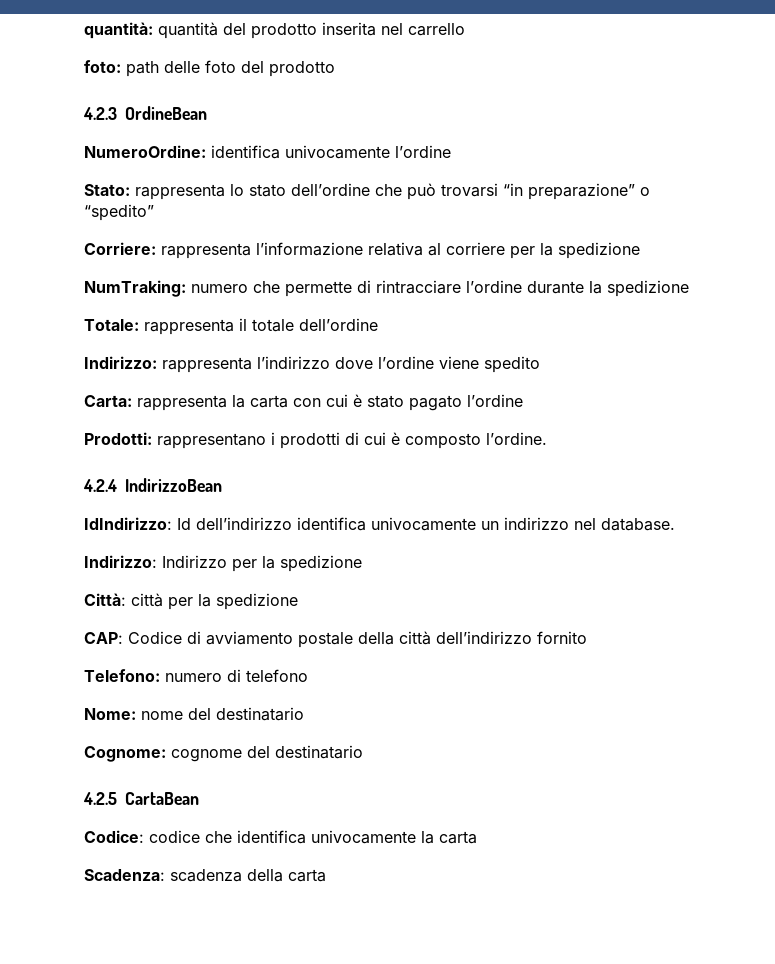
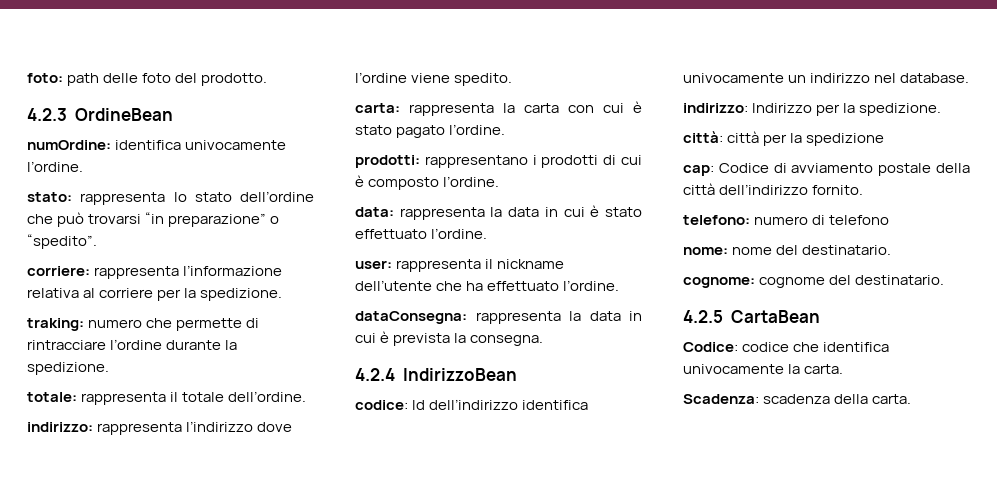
- quantità: quantità del prodotto inserita nel carrello
- foto: path delle foto del prodotto
+ foto: path delle foto del prodotto.
- NumeroOrdine: identifica univocamente l’ordine
- Stato: rappresenta lo stato dell’ordine che può trovarsi “in preparazione” o “spedito”
- Corriere: rappresenta l’informazione relativa al corriere per la spedizione
- NumTraking: numero che permette di rintracciare l’ordine durante la spedizione
- Totale: rappresenta il totale dell’ordine
- Indirizzo: rappresenta l’indirizzo dove l’ordine viene spedito
- Carta: rappresenta la carta con cui è stato pagato l’ordine
- Prodotti: rappresentano i prodotti di cui è composto l’ordine.
+ numOrdine: identifica univocamente l’ordine.
+ stato: rappresenta lo stato dell’ordine che può trovarsi “in preparazione” o “spedito”.
+ corriere: rappresenta l’informazione relativa al corriere per la spedizione.
+ traking: numero che permette di rintracciare l’ordine durante la spedizione.
+ totale: rappresenta il totale dell’ordine.
+ indirizzo: rappresenta l’indirizzo dove l’ordine viene spedito.
+ carta: rappresenta la carta con cui è stato pagato l’ordine.
+ prodotti: rappresentano i prodotti di cui è composto l’ordine.
+ data: rappresenta la data in cui è stato effettuato l’ordine.
+ user: rappresenta il nickname dell’utente che ha effettuato l’ordine.
+ dataConsegna: rappresenta la data in cui è prevista la consegna.
- IdIndirizzo: Id dell’indirizzo identifica univocamente un indirizzo nel database.
+ codice: Id dell’indirizzo identifica univocamente un indirizzo nel database.
- Indirizzo: Indirizzo per la spedizione
- Città: città per la spedizione
+ indirizzo: Indirizzo per la spedizione.
+ città: città per la spedizione
- CAP: Codice di avviamento postale della città dell’indirizzo fornito
- Telefono: numero di telefono
+ cap: Codice di avviamento postale della città dell’indirizzo fornito.
+ telefono: numero di telefono
- Nome: nome del destinatario
- Cognome: cognome del destinatario
+ nome: nome del destinatario.
+ cognome: cognome del destinatario.
- Codice: codice che identifica univocamente la carta
+ Codice: codice che identifica univocamente la carta.
- Scadenza: scadenza della carta
+ Scadenza: scadenza della carta.

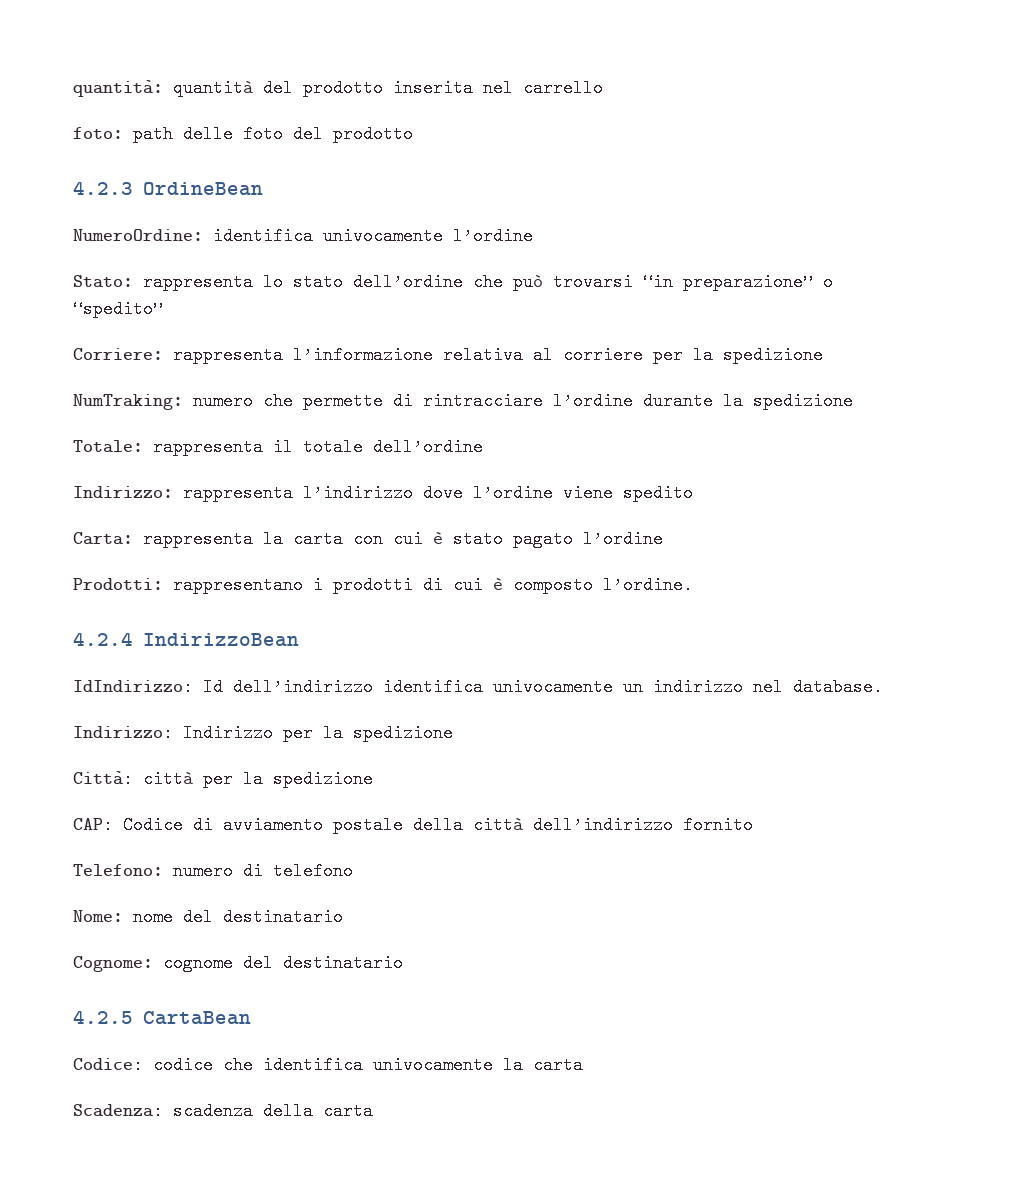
+ quantità: quantità del prodotto inserita nel carrello
- foto: path delle foto del prodotto.
+ foto: path delle foto del prodotto
- numOrdine: identifica univocamente l’ordine.
- stato: rappresenta lo stato dell’ordine che può trovarsi “in preparazione” o “spedito”.
- corriere: rappresenta l’informazione relativa al corriere per la spedizione.
- traking: numero che permette di rintracciare l’ordine durante la spedizione.
- totale: rappresenta il totale dell’ordine.
- indirizzo: rappresenta l’indirizzo dove l’ordine viene spedito.
- carta: rappresenta la carta con cui è stato pagato l’ordine.
- prodotti: rappresentano i prodotti di cui è composto l’ordine.
+ NumeroOrdine: identifica univocamente l’ordine
+ Stato: rappresenta lo stato dell’ordine che può trovarsi “in preparazione” o “spedito”
+ Corriere: rappresenta l’informazione relativa al corriere per la spedizione
+ NumTraking: numero che permette di rintracciare l’ordine durante la spedizione
+ Totale: rappresenta il totale dell’ordine
+ Indirizzo: rappresenta l’indirizzo dove l’ordine viene spedito
+ Carta: rappresenta la carta con cui è stato pagato l’ordine
+ Prodotti: rappresentano i prodotti di cui è composto l’ordine.
- data: rappresenta la data in cui è stato effettuato l’ordine.
- user: rappresenta il nickname dell’utente che ha effettuato l’ordine.
- dataConsegna: rappresenta la data in cui è prevista la consegna.
- codice: Id dell’indirizzo identifica univocamente un indirizzo nel database.
+ IdIndirizzo: Id dell’indirizzo identifica univocamente un indirizzo nel database.
- indirizzo: Indirizzo per la spedizione.
- città: città per la spedizione
+ Indirizzo: Indirizzo per la spedizione
+ Città: città per la spedizione
- cap: Codice di avviamento postale della città dell’indirizzo fornito.
- telefono: numero di telefono
+ CAP: Codice di avviamento postale della città dell’indirizzo fornito
+ Telefono: numero di telefono
- nome: nome del destinatario.
- cognome: cognome del destinatario.
+ Nome: nome del destinatario
+ Cognome: cognome del destinatario
- Codice: codice che identifica univocamente la carta.
+ Codice: codice che identifica univocamente la carta
- Scadenza: scadenza della carta.
+ Scadenza: scadenza della carta

